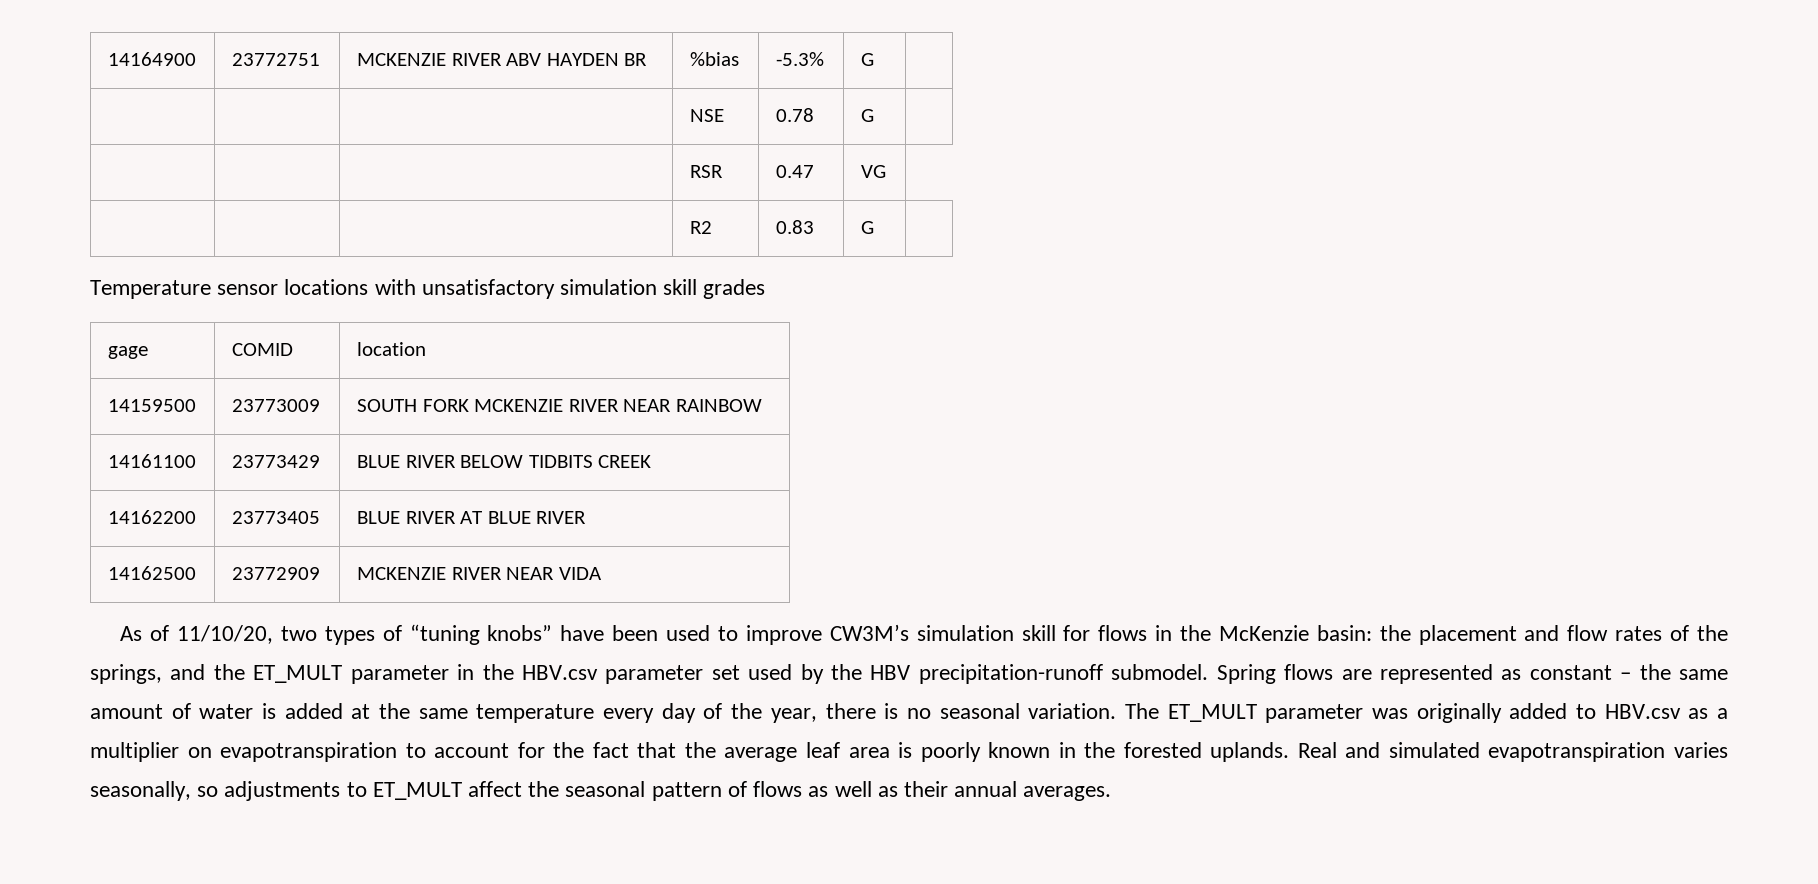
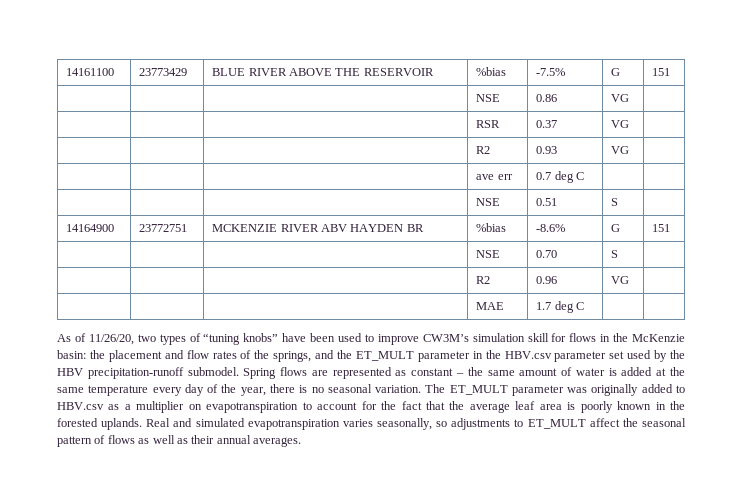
+ 14161100 | 23773429 | BLUE RIVER ABOVE THE RESERVOIR | %bias | -7.5% | G | 151
+ | | | NSE | 0.86 | VG |
+ | | | RSR | 0.37 | VG |
+ | | | R2 | 0.93 | VG |
+ | | | ave err | 0.7 deg C | |
+ | | | NSE | 0.51 | S |
- 14164900 | 23772751 | MCKENZIE RIVER ABV HAYDEN BR | %bias | -5.3% | G |
- | | | NSE | 0.78 | G |
- | | | RSR | 0.47 | VG
- | | | R2 | 0.83 | G |
- Temperature sensor locations with unsatisfactory simulation skill grades
- gage | COMID | location
- 14159500 | 23773009 | SOUTH FORK MCKENZIE RIVER NEAR RAINBOW
- 14161100 | 23773429 | BLUE RIVER BELOW TIDBITS CREEK
- 14162200 | 23773405 | BLUE RIVER AT BLUE RIVER
- 14162500 | 23772909 | MCKENZIE RIVER NEAR VIDA
+ 14164900 | 23772751 | MCKENZIE RIVER ABV HAYDEN BR | %bias | -8.6% | G | 151
+ | | | NSE | 0.70 | S |
+ | | | R2 | 0.96 | VG |
+ | | | MAE | 1.7 deg C | |
- As of 11/10/20, two types of “tuning knobs” have been used to improve CW3M’s simulation skill for flows in the McKenzie basin: the placement and flow rates of the springs, and the ET_MULT parameter in the HBV.csv parameter set used by the HBV precipitation-runoff submodel.
+ As of 11/26/20, two types of “tuning knobs” have been used to improve CW3M’s simulation skill for flows in the McKenzie basin: the placement and flow rates of the springs, and the ET_MULT parameter in the HBV.csv parameter set used by the HBV precipitation-runoff submodel.

